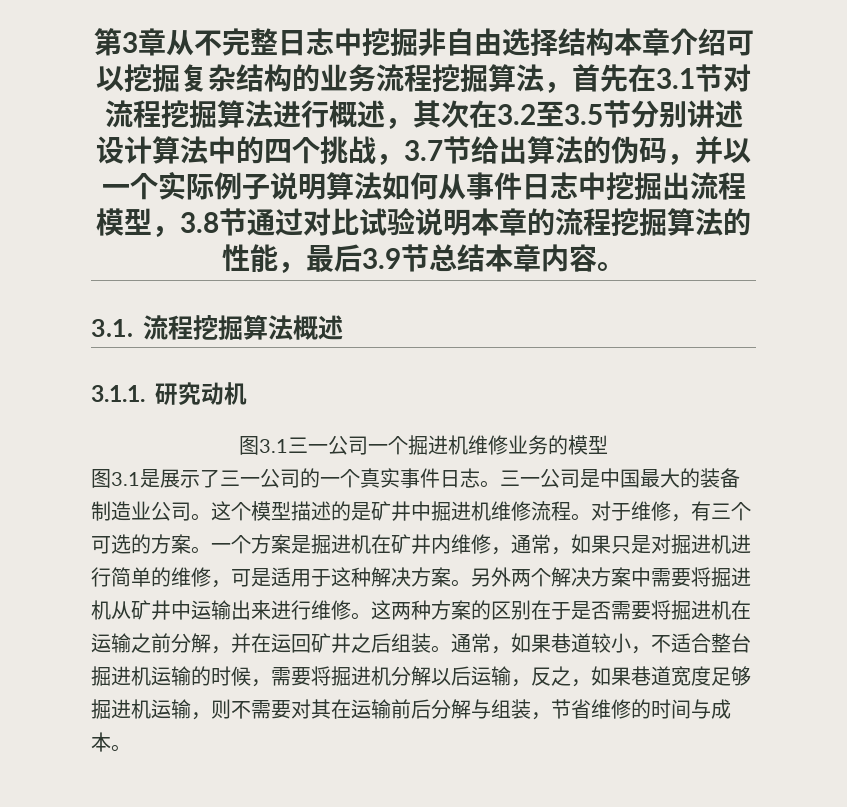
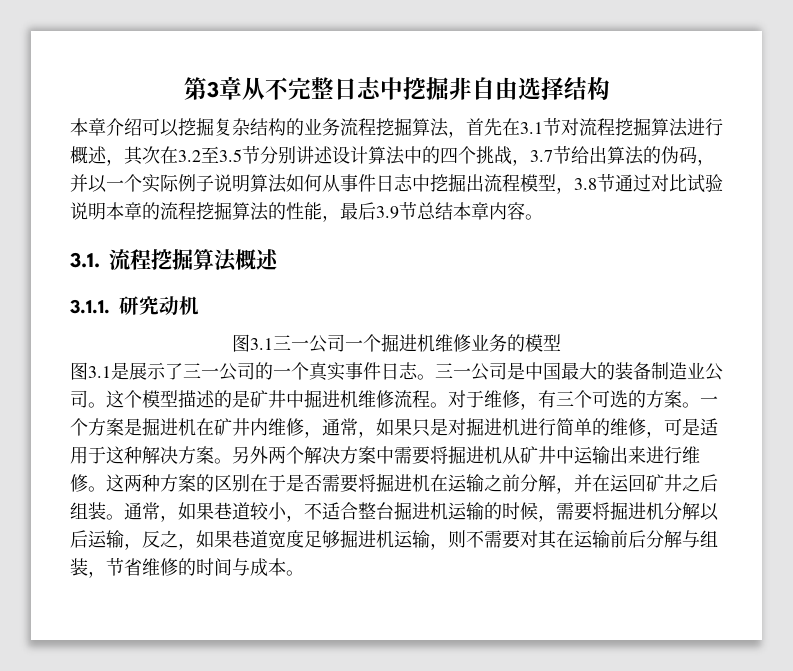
- 第3章从不完整日志中挖掘非自由选择结构本章介绍可以挖掘复杂结构的业务流程挖掘算法，首先在3.1节对流程挖掘算法进行概述，其次在3.2至3.5节分别讲述设计算法中的四个挑战，3.7节给出算法的伪码，并以一个实际例子说明算法如何从事件日志中挖掘出流程模型，3.8节通过对比试验说明本章的流程挖掘算法的性能，最后3.9节总结本章内容。
+ 第3章从不完整日志中挖掘非自由选择结构
+ 本章介绍可以挖掘复杂结构的业务流程挖掘算法，首先在3.1节对流程挖掘算法进行概述，其次在3.2至3.5节分别讲述设计算法中的四个挑战，3.7节给出算法的伪码，并以一个实际例子说明算法如何从事件日志中挖掘出流程模型，3.8节通过对比试验说明本章的流程挖掘算法的性能，最后3.9节总结本章内容。

